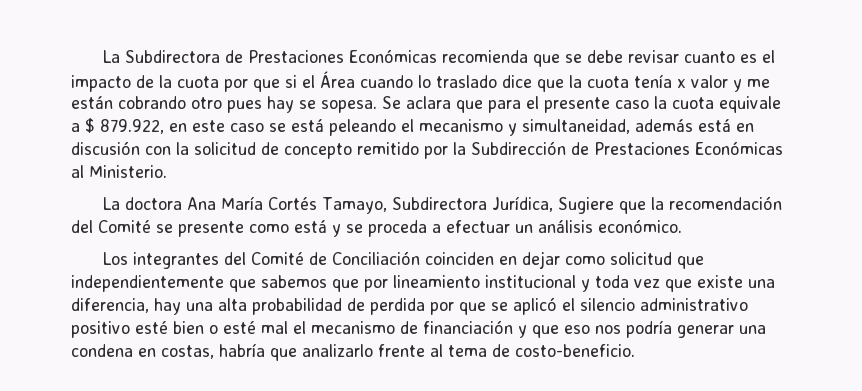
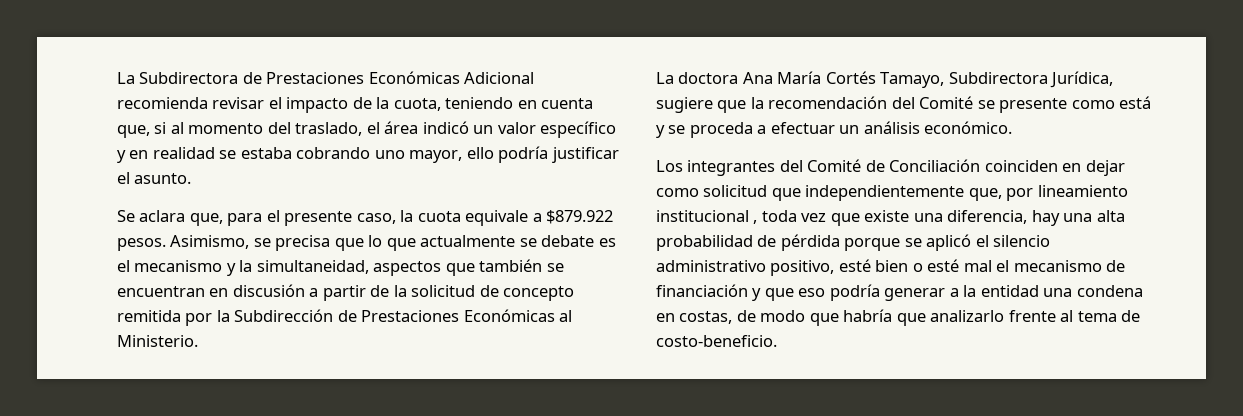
- La Subdirectora de Prestaciones Económicas recomienda que se debe revisar cuanto es el impacto de la cuota por que si el Área cuando lo traslado dice que la cuota tenía x valor y me están cobrando otro pues hay se sopesa. Se aclara que para el presente caso la cuota equivale a $ 879.922, en este caso se está peleando el mecanismo y simultaneidad, además está en discusión con la solicitud de concepto remitido por la Subdirección de Prestaciones Económicas al Ministerio.
+ La Subdirectora de Prestaciones Económicas Adicional recomienda revisar el impacto de la cuota, teniendo en cuenta que, si al momento del traslado, el área indicó un valor específico y en realidad se estaba cobrando uno mayor, ello podría justificar el asunto.
+ Se aclara que, para el presente caso, la cuota equivale a $879.922 pesos. Asimismo, se precisa que lo que actualmente se debate es el mecanismo y la simultaneidad, aspectos que también se encuentran en discusión a partir de la solicitud de concepto remitida por la Subdirección de Prestaciones Económicas al Ministerio.
- La doctora Ana María Cortés Tamayo, Subdirectora Jurídica, Sugiere que la recomendación del Comité se presente como está y se proceda a efectuar un análisis económico.
+ La doctora Ana María Cortés Tamayo, Subdirectora Jurídica, sugiere que la recomendación del Comité se presente como está y se proceda a efectuar un análisis económico.
- Los integrantes del Comité de Conciliación coinciden en dejar como solicitud que independientemente que sabemos que por lineamiento institucional y toda vez que existe una diferencia, hay una alta probabilidad de perdida por que se aplicó el silencio administrativo positivo esté bien o esté mal el mecanismo de financiación y que eso nos podría generar una condena en costas, habría que analizarlo frente al tema de costo-beneficio.
+ Los integrantes del Comité de Conciliación coinciden en dejar como solicitud que independientemente que, por lineamiento institucional , toda vez que existe una diferencia, hay una alta probabilidad de pérdida porque se aplicó el silencio administrativo positivo, esté bien o esté mal el mecanismo de financiación y que eso podría generar a la entidad una condena en costas, de modo que habría que analizarlo frente al tema de costo-beneficio.

